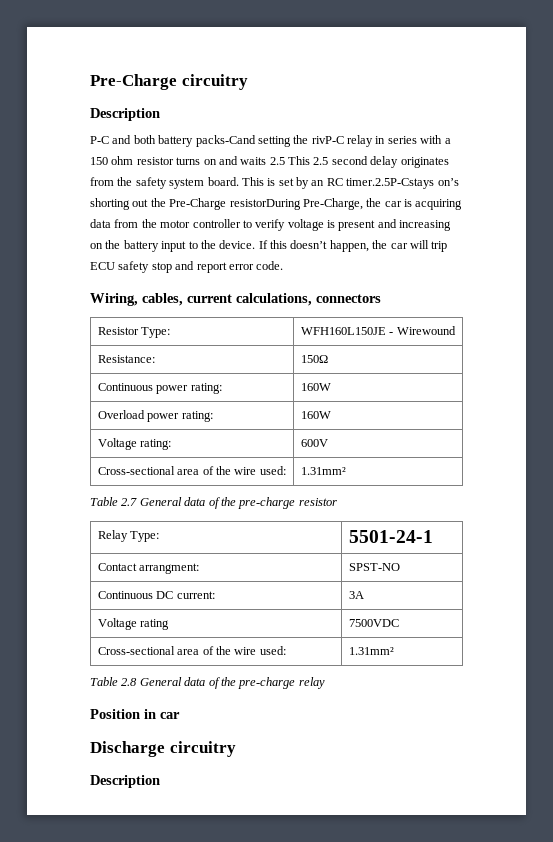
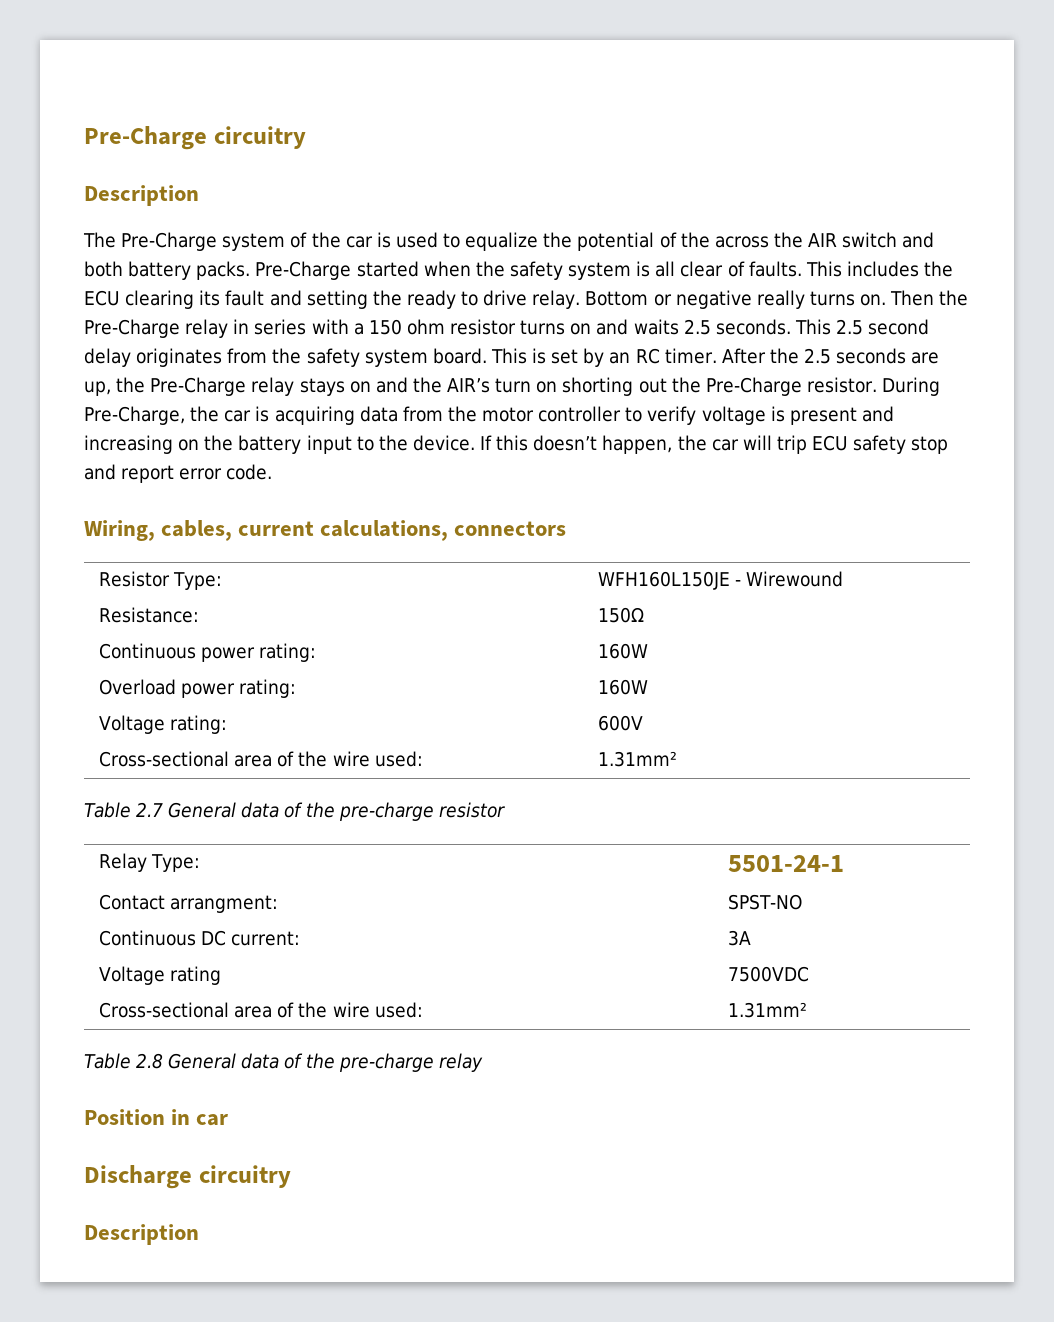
- P-C and both battery packs-Cand setting the rivP-C relay in series with a 150 ohm resistor turns on and waits 2.5 This 2.5 second delay originates from the safety system board.
+ The Pre-Charge system of the car is used to equalize the potential of the across the AIR switch and both battery packs. Pre-Charge started when the safety system is all clear of faults. This includes the ECU clearing its fault and setting the ready to drive relay. Bottom or negative really turns on. Then the Pre-Charge relay in series with a 150 ohm resistor turns on and waits 2.5 seconds. This 2.5 second delay originates from the safety system board.
- This is set by an RC timer.2.5P-Cstays on’s shorting out the Pre-Charge resistorDuring Pre-Charge, the car is acquiring data from the motor controller to verify voltage is present and increasing on the battery input to the device.
+ This is set by an RC timer. After the 2.5 seconds are up, the Pre-Charge relay stays on and the AIR’s turn on shorting out the Pre-Charge resistor. During Pre-Charge, the car is acquiring data from the motor controller to verify voltage is present and increasing on the battery input to the device.

